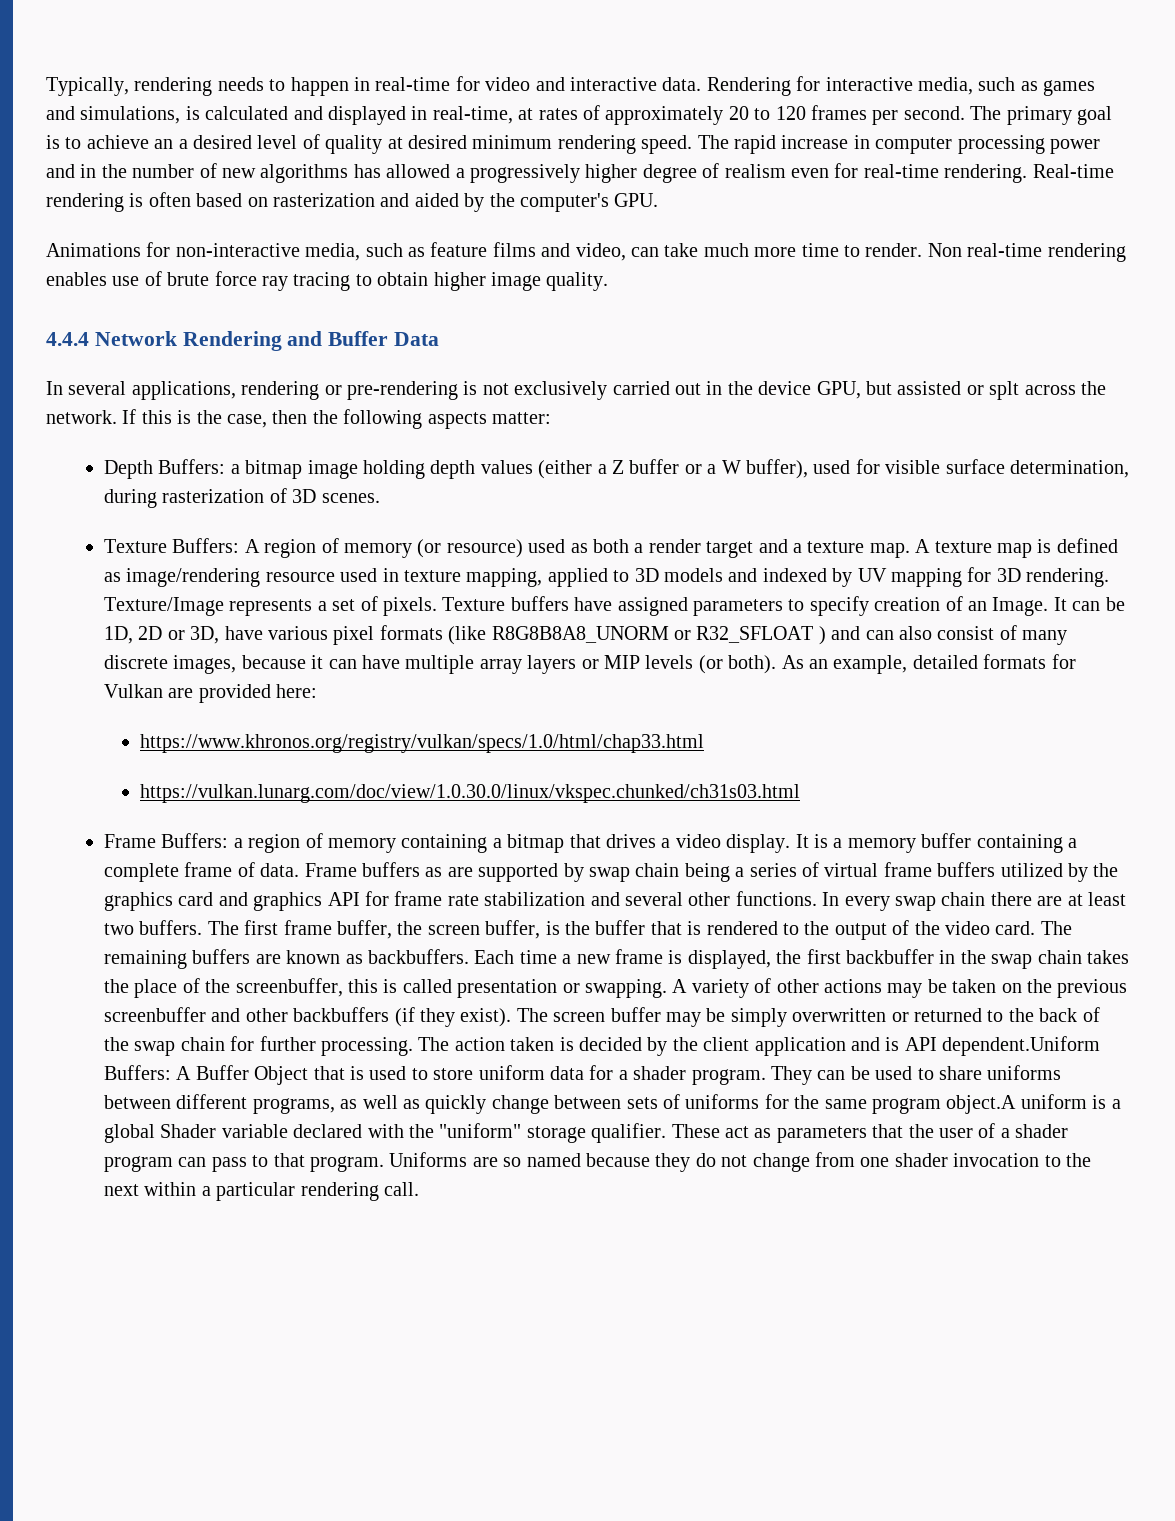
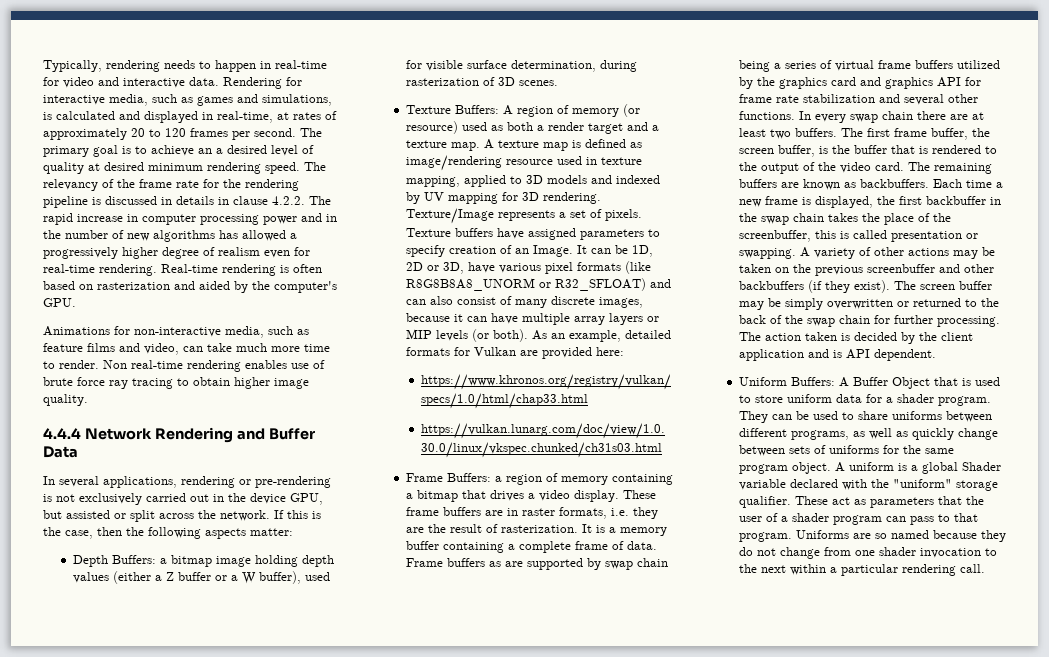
- The rapid increase in computer processing power and in the number of new algorithms has allowed a progressively higher degree of realism even for real-time rendering.
+ The relevancy of the frame rate for the rendering pipeline is discussed in details in clause 4.2.2. The rapid increase in computer processing power and in the number of new algorithms has allowed a progressively higher degree of realism even for real-time rendering.
- In several applications, rendering or pre-rendering is not exclusively carried out in the device GPU, but assisted or splt across the network.
+ In several applications, rendering or pre-rendering is not exclusively carried out in the device GPU, but assisted or split across the network.
- It can be 1D, 2D or 3D, have various pixel formats (like R8G8B8A8_UNORM or R32_SFLOAT ) and can also consist of many discrete images, because it can have multiple array layers or MIP levels (or both).
+ It can be 1D, 2D or 3D, have various pixel formats (like R8G8B8A8_UNORM or R32_SFLOAT) and can also consist of many discrete images, because it can have multiple array layers or MIP levels (or both).
+ These frame buffers are in raster formats, i.e. they are the result of rasterization.
- The action taken is decided by the client application and is API dependent.Uniform Buffers: A Buffer Object that is used to store uniform data for a shader program.
+ The action taken is decided by the client application and is API dependent.
+ Uniform Buffers: A Buffer Object that is used to store uniform data for a shader program.
- They can be used to share uniforms between different programs, as well as quickly change between sets of uniforms for the same program object.A uniform is a global Shader variable declared with the "uniform" storage qualifier.
+ They can be used to share uniforms between different programs, as well as quickly change between sets of uniforms for the same program object. A uniform is a global Shader variable declared with the "uniform" storage qualifier.

